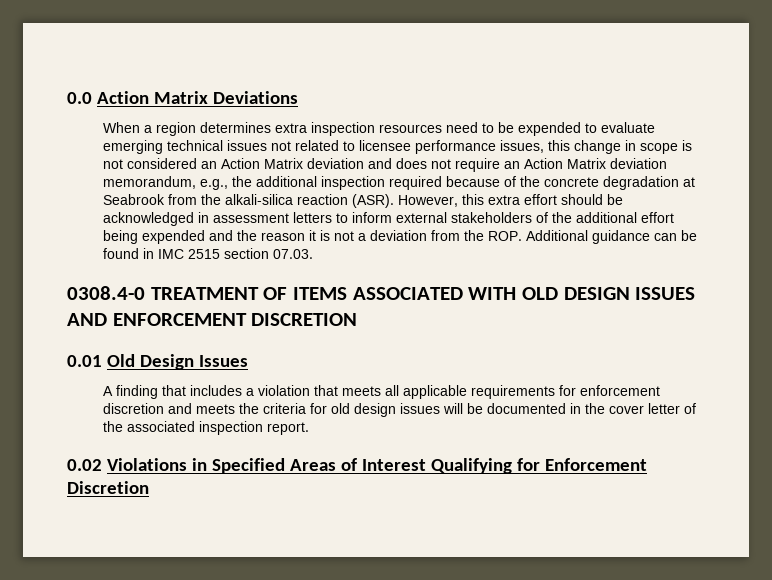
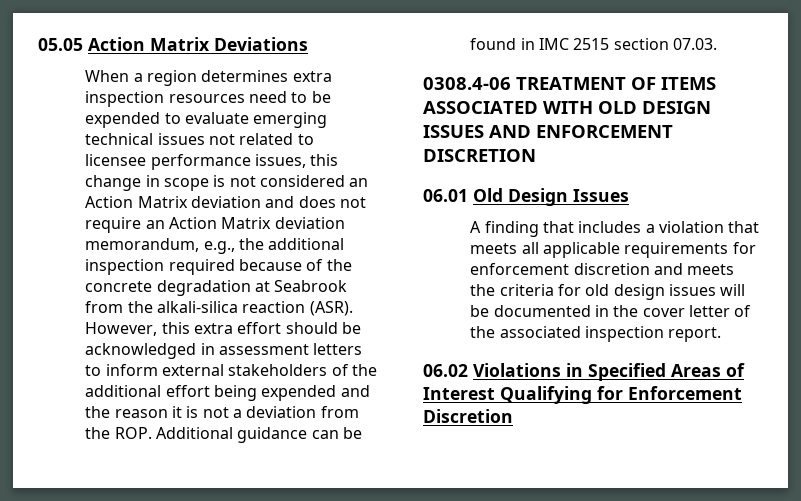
- 0.0 Action Matrix Deviations
+ 05.05 Action Matrix Deviations
- 0308.4-0 TREATMENT OF ITEMS ASSOCIATED WITH OLD DESIGN ISSUES AND ENFORCEMENT DISCRETION
+ 0308.4-06 TREATMENT OF ITEMS ASSOCIATED WITH OLD DESIGN ISSUES AND ENFORCEMENT DISCRETION
- 0.01 Old Design Issues
+ 06.01 Old Design Issues
- 0.02 Violations in Specified Areas of Interest Qualifying for Enforcement Discretion
+ 06.02 Violations in Specified Areas of Interest Qualifying for Enforcement Discretion

